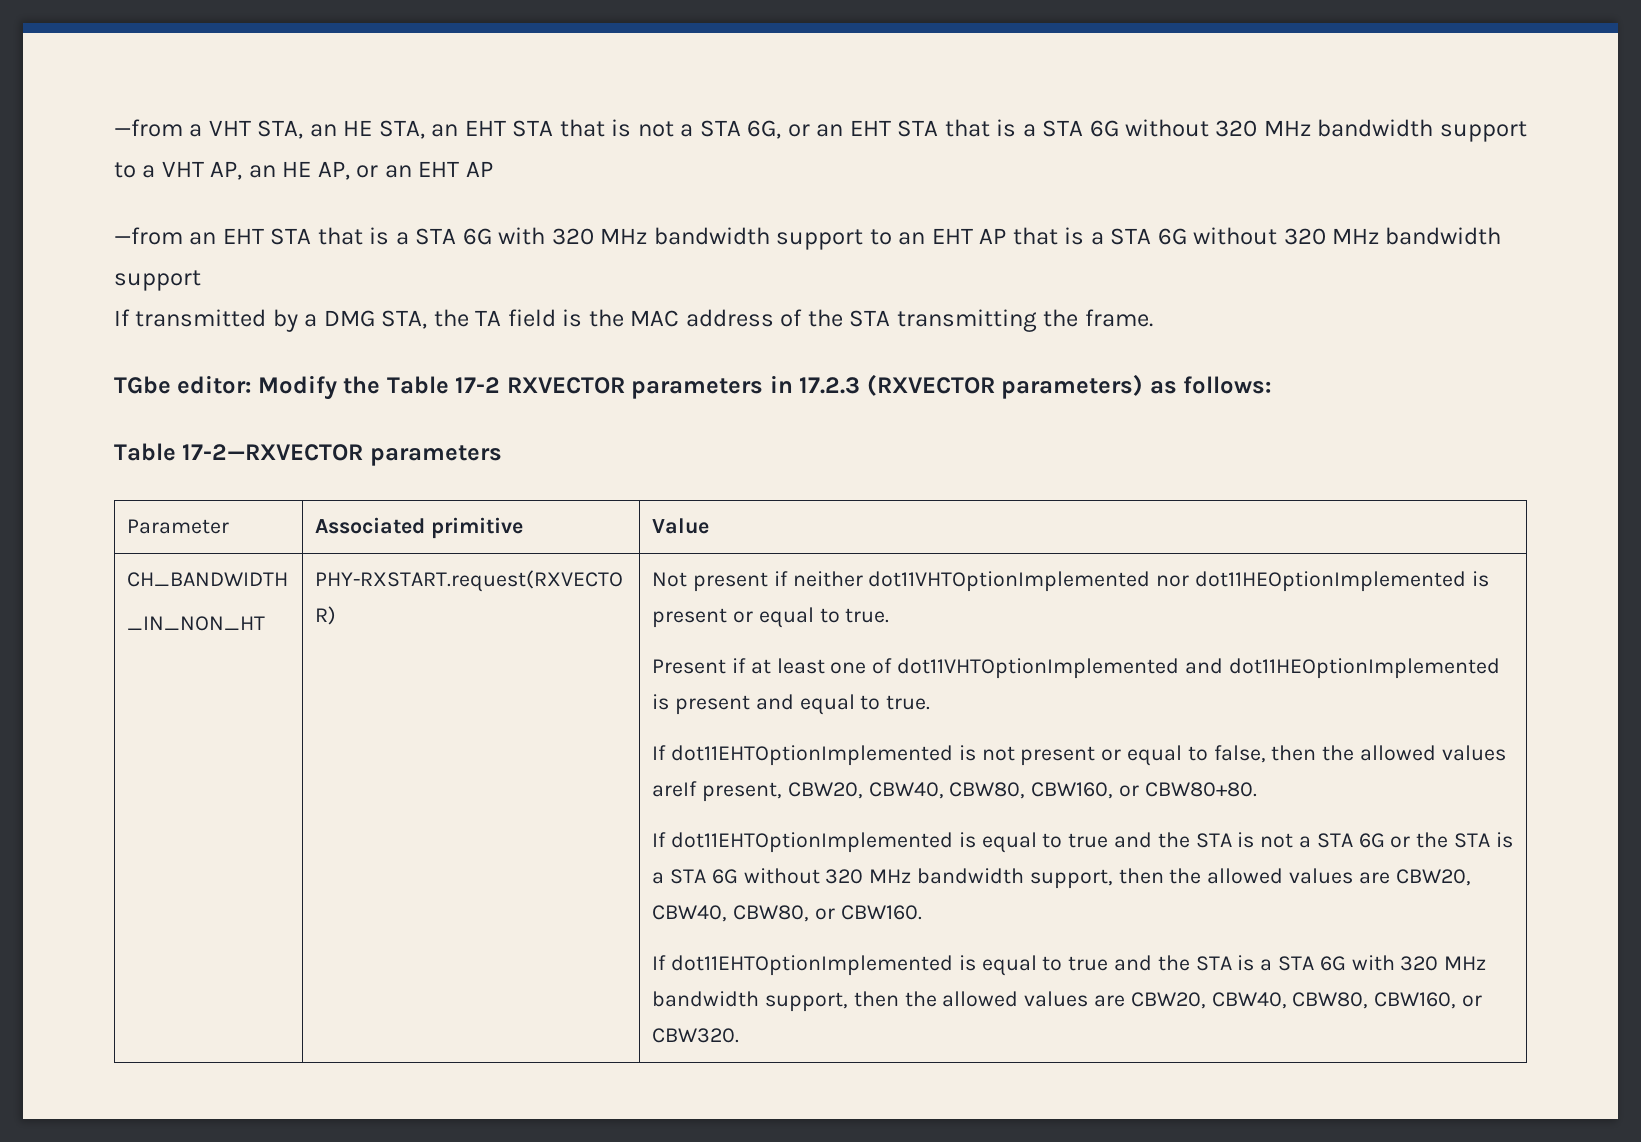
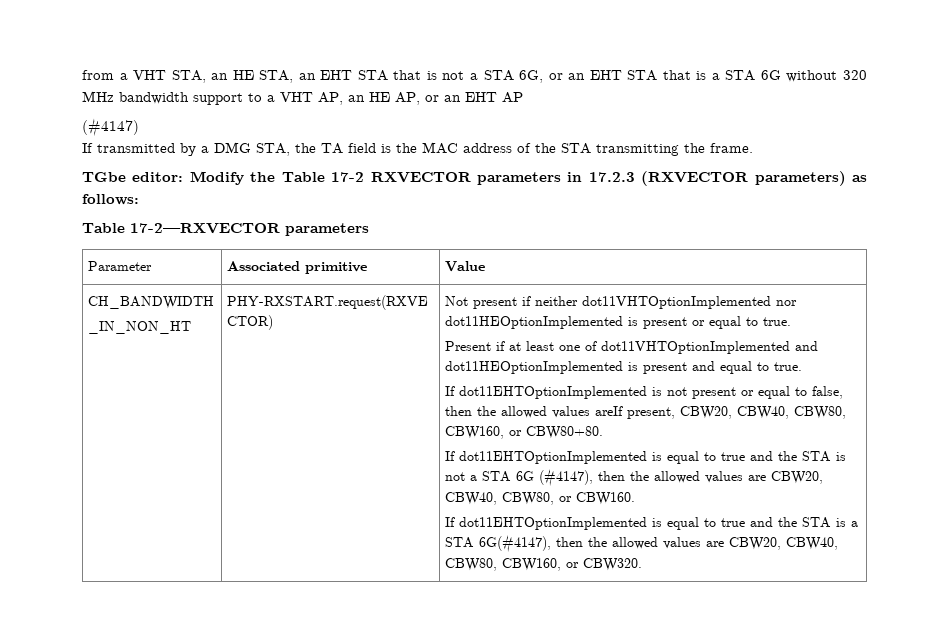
- —from a VHT STA, an HE STA, an EHT STA that is not a STA 6G, or an EHT STA that is a STA 6G without 320 MHz bandwidth support to a VHT AP, an HE AP, or an EHT AP
+ from a VHT STA, an HE STA, an EHT STA that is not a STA 6G, or an EHT STA that is a STA 6G without 320 MHz bandwidth support to a VHT AP, an HE AP, or an EHT AP
- —from an EHT STA that is a STA 6G with 320 MHz bandwidth support to an EHT AP that is a STA 6G without 320 MHz bandwidth support
+ (#4147)
- If dot11EHTOptionImplemented is equal to true and the STA is not a STA 6G or the STA is a STA 6G without 320 MHz bandwidth support, then the allowed values are CBW20, CBW40, CBW80, or CBW160.
+ If dot11EHTOptionImplemented is equal to true and the STA is not a STA 6G (#4147), then the allowed values are CBW20, CBW40, CBW80, or CBW160.
- If dot11EHTOptionImplemented is equal to true and the STA is a STA 6G with 320 MHz bandwidth support, then the allowed values are CBW20, CBW40, CBW80, CBW160, or CBW320.
+ If dot11EHTOptionImplemented is equal to true and the STA is a STA 6G(#4147), then the allowed values are CBW20, CBW40, CBW80, CBW160, or CBW320.

